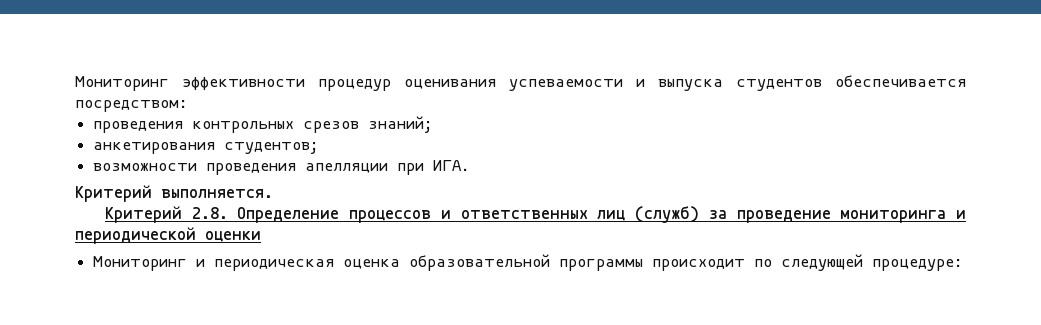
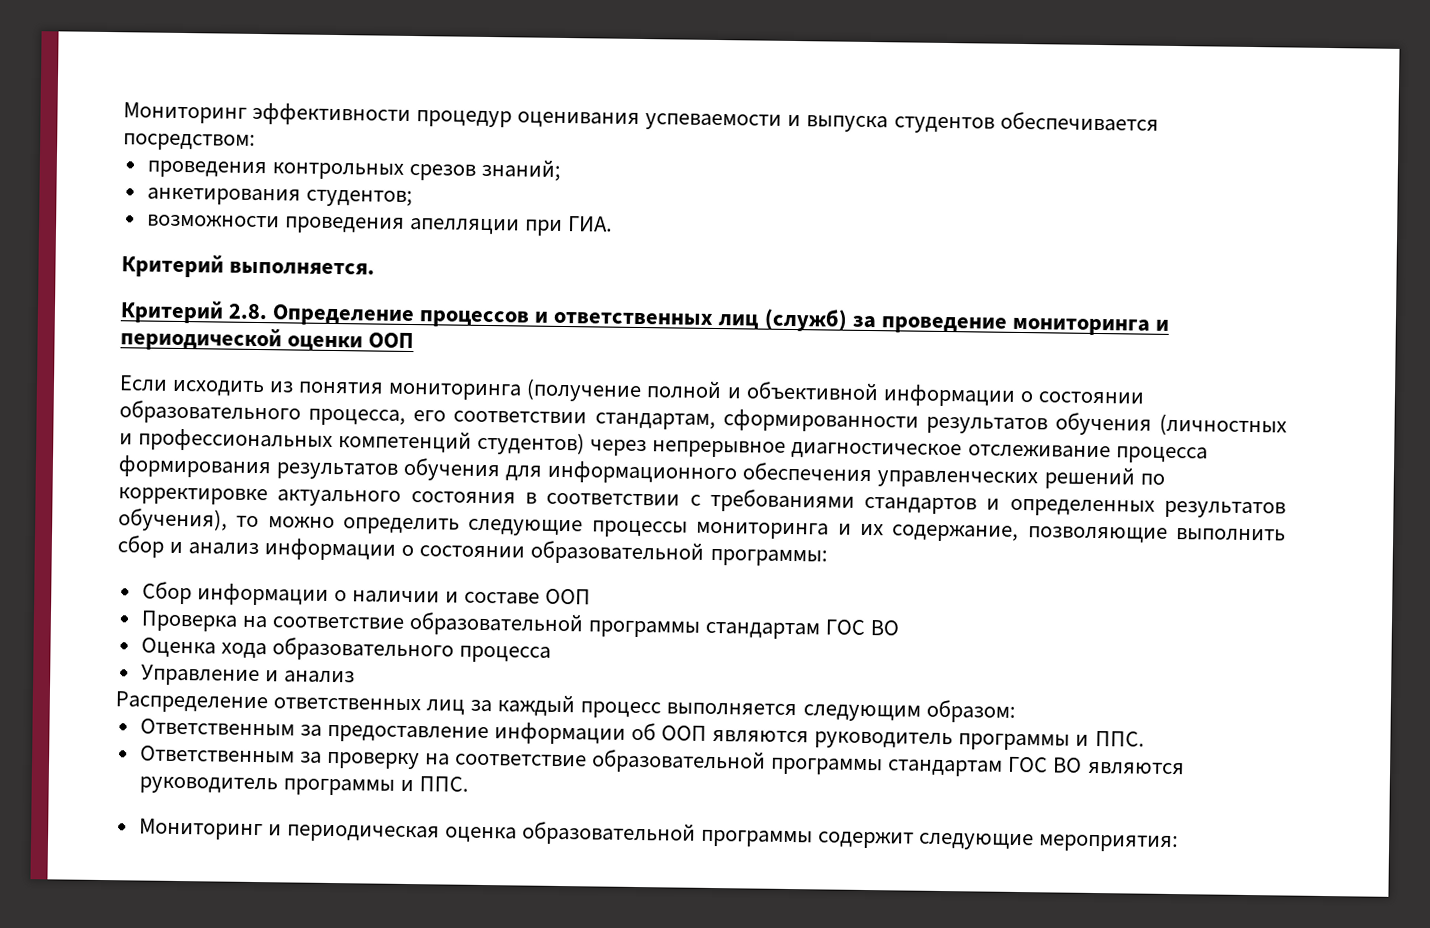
- возможности проведения апелляции при ИГА.
+ возможности проведения апелляции при ГИА.
- Критерий 2.8. Определение процессов и ответственных лиц (служб) за проведение мониторинга и периодической оценки
+ Критерий 2.8. Определение процессов и ответственных лиц (служб) за проведение мониторинга и периодической оценки ООП
+ Если исходить из понятия мониторинга (получение полной и объективной информации о состоянии образовательного процесса, его соответствии стандартам, сформированности результатов обучения (личностных и профессиональных компетенций студентов) через непрерывное диагностическое отслеживание процесса формирования результатов обучения для информационного обеспечения управленческих решений по корректировке актуального состояния в соответствии с требованиями стандартов и определенных результатов обучения), то можно определить следующие процессы мониторинга и их содержание, позволяющие выполнить сбор и анализ информации о состоянии образовательной программы:
+ Сбор информации о наличии и составе ООП
+ Проверка на соответствие образовательной программы стандартам ГОС ВО
+ Оценка хода образовательного процесса
+ Управление и анализ
+ Распределение ответственных лиц за каждый процесс выполняется следующим образом:
+ Ответственным за предоставление информации об ООП являются руководитель программы и ППС.
+ Ответственным за проверку на соответствие образовательной программы стандартам ГОС ВО являются руководитель программы и ППС.
- Мониторинг и периодическая оценка образовательной программы происходит по следующей процедуре:
+ Мониторинг и периодическая оценка образовательной программы содержит следующие мероприятия:

